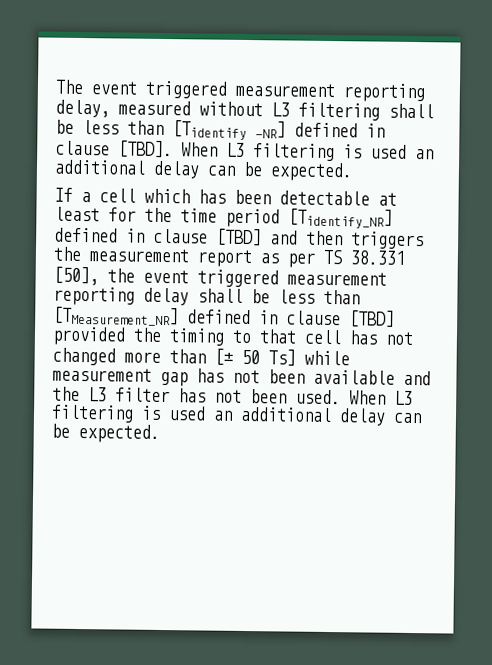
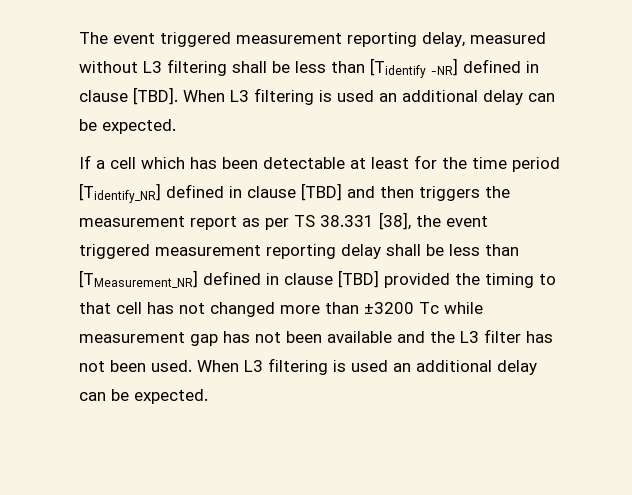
- If a cell which has been detectable at least for the time period [Tidentify_NR] defined in clause [TBD] and then triggers the measurement report as per TS 38.331 [50], the event triggered measurement reporting delay shall be less than [TMeasurement_NR] defined in clause [TBD] provided the timing to that cell has not changed more than [± 50 Ts] while measurement gap has not been available and the L3 filter has not been used.
+ If a cell which has been detectable at least for the time period [Tidentify_NR] defined in clause [TBD] and then triggers the measurement report as per TS 38.331 [38], the event triggered measurement reporting delay shall be less than [TMeasurement_NR] defined in clause [TBD] provided the timing to that cell has not changed more than ±3200 Tc while measurement gap has not been available and the L3 filter has not been used.

